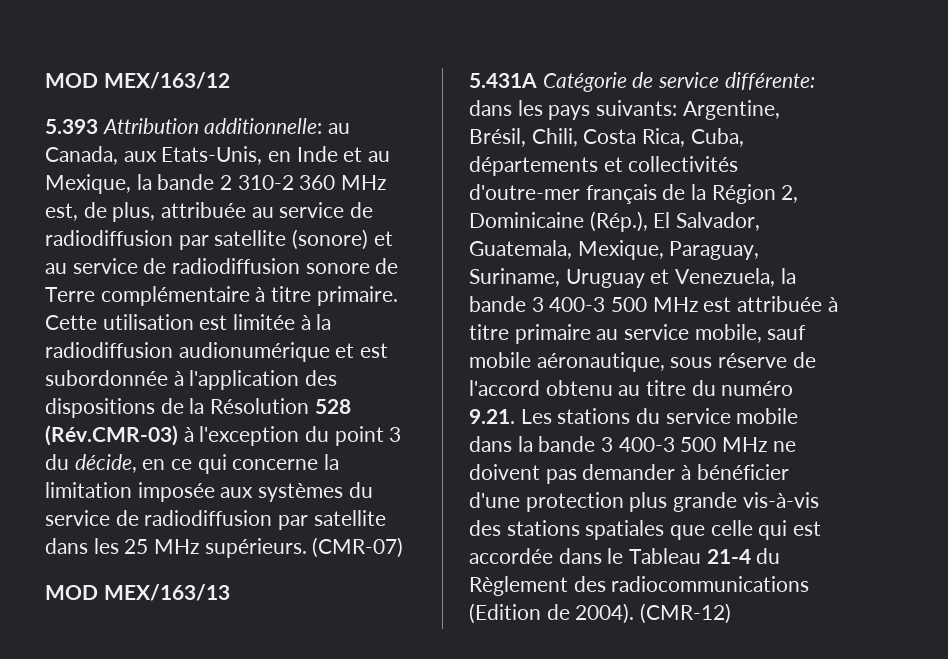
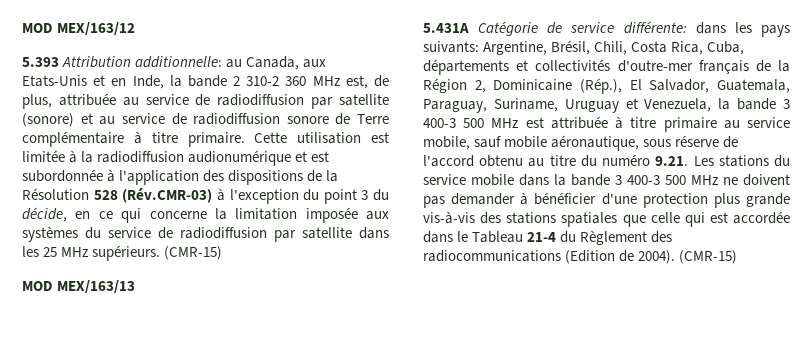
- 5.393 Attribution additionnelle: au Canada, aux Etats-Unis, en Inde et au Mexique, la bande 2 310-2 360 MHz est, de plus, attribuée au service de radiodiffusion par satellite (sonore) et au service de radiodiffusion sonore de Terre complémentaire à titre primaire.
+ 5.393 Attribution additionnelle: au Canada, aux Etats-Unis et en Inde, la bande 2 310-2 360 MHz est, de plus, attribuée au service de radiodiffusion par satellite (sonore) et au service de radiodiffusion sonore de Terre complémentaire à titre primaire.
- Cette utilisation est limitée à la radiodiffusion audionumérique et est subordonnée à l'application des dispositions de la Résolution 528 (Rév.CMR-03) à l'exception du point 3 du décide, en ce qui concerne la limitation imposée aux systèmes du service de radiodiffusion par satellite dans les 25 MHz supérieurs. (CMR-07)
+ Cette utilisation est limitée à la radiodiffusion audionumérique et est subordonnée à l'application des dispositions de la Résolution 528 (Rév.CMR-03) à l'exception du point 3 du décide, en ce qui concerne la limitation imposée aux systèmes du service de radiodiffusion par satellite dans les 25 MHz supérieurs. (CMR-15)
- Argentine, Brésil, Chili, Costa Rica, Cuba, départements et collectivités d'outre-mer français de la Région 2, Dominicaine (Rép.), El Salvador, Guatemala, Mexique, Paraguay, Suriname, Uruguay et Venezuela, la bande 3 400-3 500 MHz est attribuée à titre primaire au service mobile, sauf mobile aéronautique, sous réserve de l'accord obtenu au titre du numéro 9.21. Les stations du service mobile dans la bande 3 400-3 500 MHz ne doivent pas demander à bénéficier d'une protection plus grande vis-à-vis des stations spatiales que celle qui est accordée dans le Tableau 21-4 du Règlement des radiocommunications (Edition de 2004). (CMR-12)
+ Argentine, Brésil, Chili, Costa Rica, Cuba, départements et collectivités d'outre-mer français de la Région 2, Dominicaine (Rép.), El Salvador, Guatemala, Paraguay, Suriname, Uruguay et Venezuela, la bande 3 400-3 500 MHz est attribuée à titre primaire au service mobile, sauf mobile aéronautique, sous réserve de l'accord obtenu au titre du numéro 9.21. Les stations du service mobile dans la bande 3 400-3 500 MHz ne doivent pas demander à bénéficier d'une protection plus grande vis-à-vis des stations spatiales que celle qui est accordée dans le Tableau 21-4 du Règlement des radiocommunications (Edition de 2004). (CMR-15)

